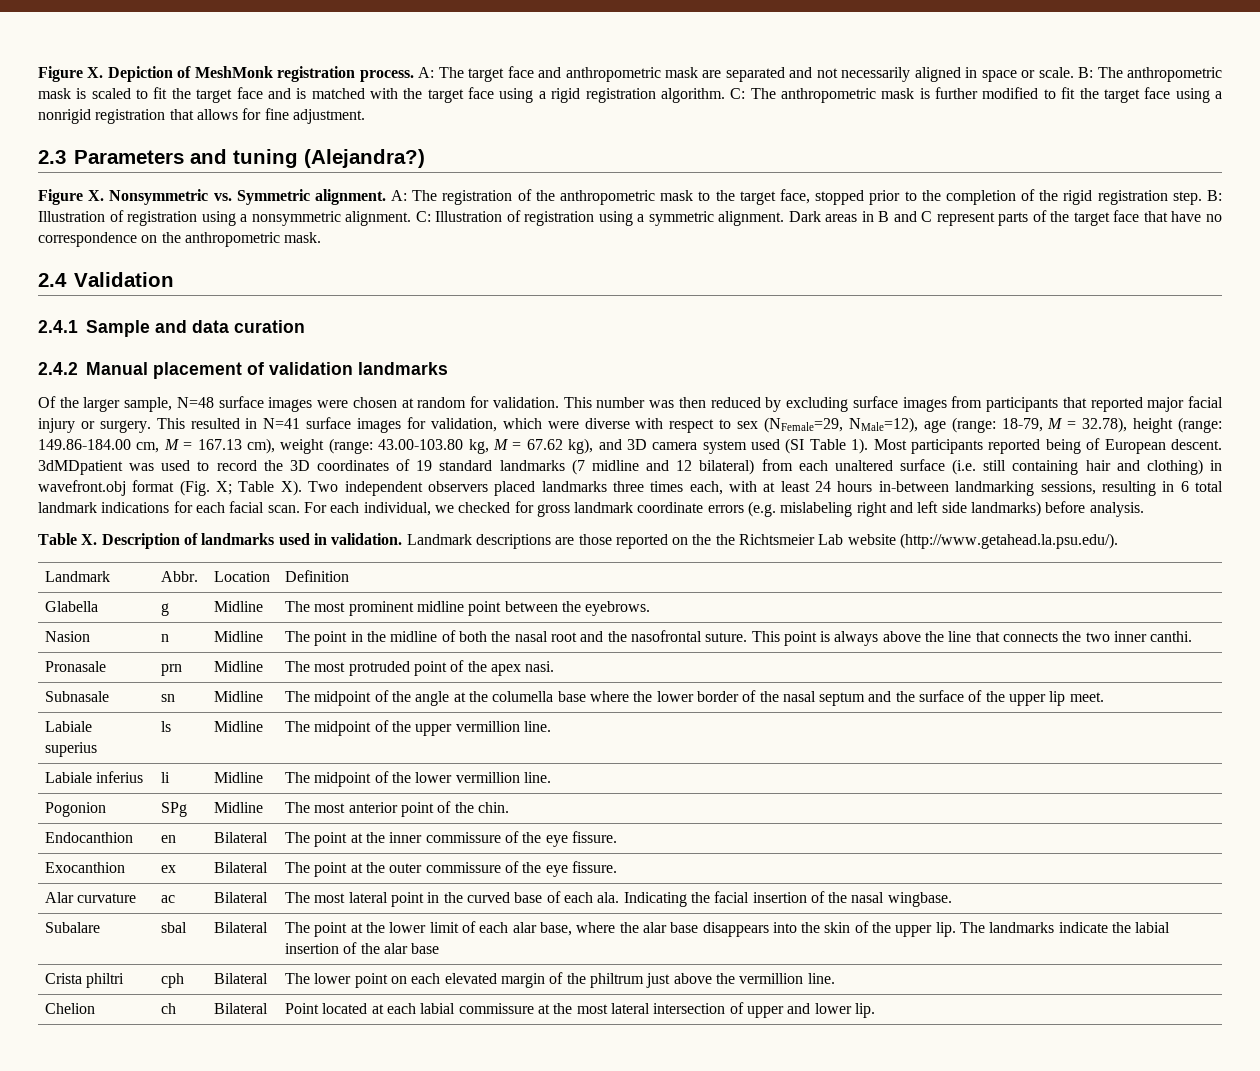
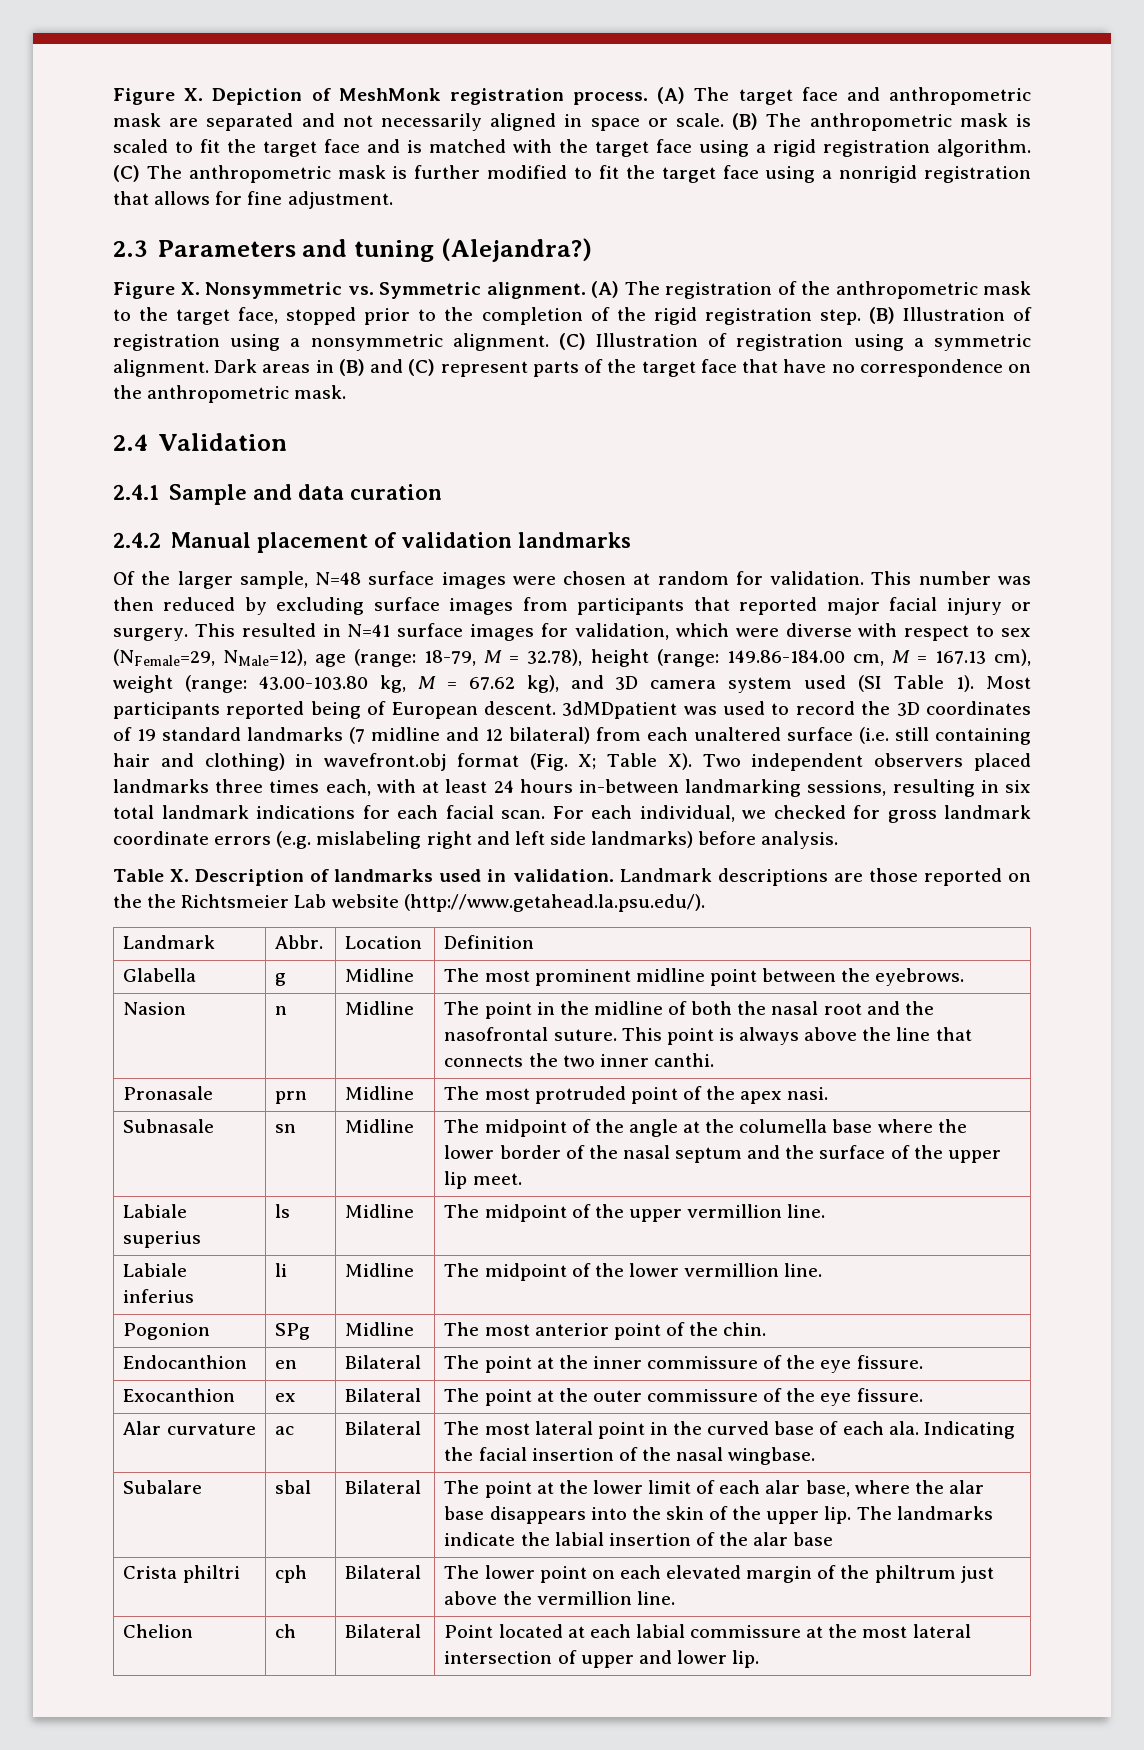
- A: The target face and anthropometric mask are separated and not necessarily aligned in space or scale.
+ (A) The target face and anthropometric mask are separated and not necessarily aligned in space or scale.
- B: The anthropometric mask is scaled to fit the target face and is matched with the target face using a rigid registration algorithm.
+ (B) The anthropometric mask is scaled to fit the target face and is matched with the target face using a rigid registration algorithm.
- C: The anthropometric mask is further modified to fit the target face using a nonrigid registration that allows for fine adjustment.
+ (C) The anthropometric mask is further modified to fit the target face using a nonrigid registration that allows for fine adjustment.
- A: The registration of the anthropometric mask to the target face, stopped prior to the completion of the rigid registration step.
+ (A) The registration of the anthropometric mask to the target face, stopped prior to the completion of the rigid registration step.
- B: Illustration of registration using a nonsymmetric alignment.
+ (B) Illustration of registration using a nonsymmetric alignment.
- C: Illustration of registration using a symmetric alignment.
+ (C) Illustration of registration using a symmetric alignment.
- Dark areas in B and C represent parts of the target face that have no correspondence on the anthropometric mask.
+ Dark areas in (B) and (C) represent parts of the target face that have no correspondence on the anthropometric mask.
- 3dMDpatient was used to record the 3D coordinates of 19 standard landmarks (7 midline and 12 bilateral) from each unaltered surface (i.e. still containing hair and clothing) in wavefront.obj format (Fig. X; Table X). Two independent observers placed landmarks three times each, with at least 24 hours in-between landmarking sessions, resulting in 6 total landmark indications for each facial scan.
+ 3dMDpatient was used to record the 3D coordinates of 19 standard landmarks (7 midline and 12 bilateral) from each unaltered surface (i.e. still containing hair and clothing) in wavefront.obj format (Fig. X; Table X). Two independent observers placed landmarks three times each, with at least 24 hours in-between landmarking sessions, resulting in six total landmark indications for each facial scan.

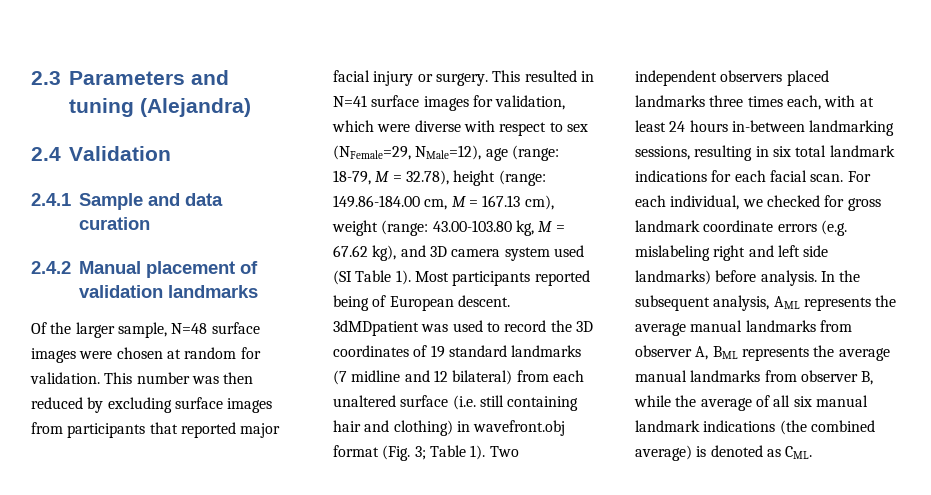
- Figure X. Depiction of MeshMonk registration process. (A) The target face and anthropometric mask are separated and not necessarily aligned in space or scale. (B) The anthropometric mask is scaled to fit the target face and is matched with the target face using a rigid registration algorithm. (C) The anthropometric mask is further modified to fit the target face using a nonrigid registration that allows for fine adjustment.
- 2.3 Parameters and tuning (Alejandra?)
- Figure X. Nonsymmetric vs. Symmetric alignment. (A) The registration of the anthropometric mask to the target face, stopped prior to the completion of the rigid registration step. (B) Illustration of registration using a nonsymmetric alignment. (C) Illustration of registration using a symmetric alignment. Dark areas in (B) and (C) represent parts of the target face that have no correspondence on the anthropometric mask.
+ 2.3 Parameters and tuning (Alejandra)
- 3dMDpatient was used to record the 3D coordinates of 19 standard landmarks (7 midline and 12 bilateral) from each unaltered surface (i.e. still containing hair and clothing) in wavefront.obj format (Fig. X; Table X). Two independent observers placed landmarks three times each, with at least 24 hours in-between landmarking sessions, resulting in six total landmark indications for each facial scan.
+ 3dMDpatient was used to record the 3D coordinates of 19 standard landmarks (7 midline and 12 bilateral) from each unaltered surface (i.e. still containing hair and clothing) in wavefront.obj format (Fig. 3; Table 1). Two independent observers placed landmarks three times each, with at least 24 hours in-between landmarking sessions, resulting in six total landmark indications for each facial scan.
- For each individual, we checked for gross landmark coordinate errors (e.g. mislabeling right and left side landmarks) before analysis.
- Table X. Description of landmarks used in validation. Landmark descriptions are those reported on the the Richtsmeier Lab website (http://www.getahead.la.psu.edu/).
- Landmark | Abbr. | Location | Definition
- Glabella | g | Midline | The most prominent midline point between the eyebrows.
- Nasion | n | Midline | The point in the midline of both the nasal root and the nasofrontal suture. This point is always above the line that connects the two inner canthi.
- Pronasale | prn | Midline | The most protruded point of the apex nasi.
- Subnasale | sn | Midline | The midpoint of the angle at the columella base where the lower border of the nasal septum and the surface of the upper lip meet.
- Labiale superius | ls | Midline | The midpoint of the upper vermillion line.
- Labiale inferius | li | Midline | The midpoint of the lower vermillion line.
- Pogonion | SPg | Midline | The most anterior point of the chin.
- Endocanthion | en | Bilateral | The point at the inner commissure of the eye fissure.
- Exocanthion | ex | Bilateral | The point at the outer commissure of the eye fissure.
- Alar curvature | ac | Bilateral | The most lateral point in the curved base of each ala. Indicating the facial insertion of the nasal wingbase.
- Subalare | sbal | Bilateral | The point at the lower limit of each alar base, where the alar base disappears into the skin of the upper lip. The landmarks indicate the labial insertion of the alar base
- Crista philtri | cph | Bilateral | The lower point on each elevated margin of the philtrum just above the vermillion line.
- Chelion | ch | Bilateral | Point located at each labial commissure at the most lateral intersection of upper and lower lip.
+ For each individual, we checked for gross landmark coordinate errors (e.g. mislabeling right and left side landmarks) before analysis. In the subsequent analysis, AML represents the average manual landmarks from observer A, BML represents the average manual landmarks from observer B, while the average of all six manual landmark indications (the combined average) is denoted as CML.

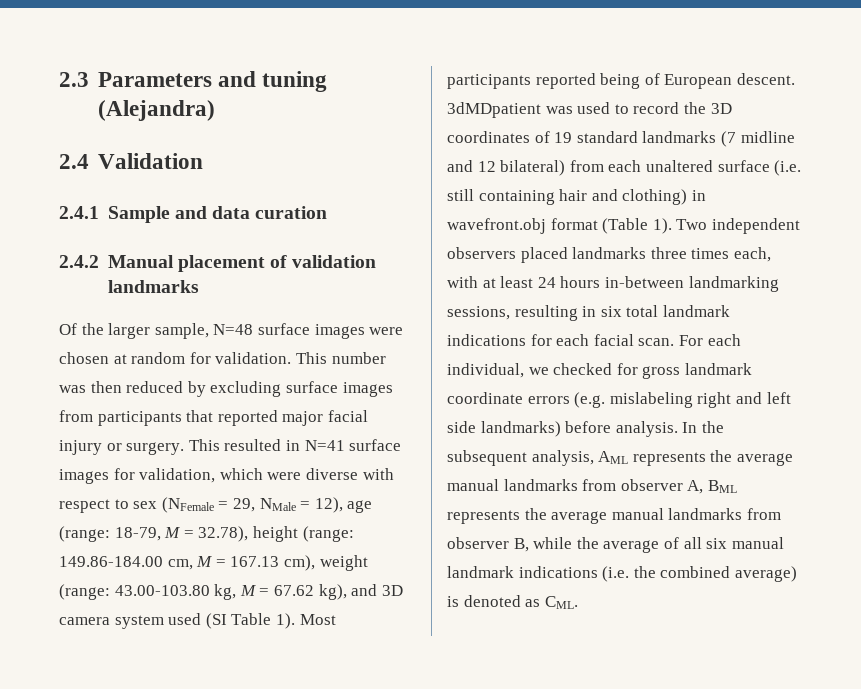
- This resulted in N=41 surface images for validation, which were diverse with respect to sex (NFemale=29, NMale=12), age (range: 18-79, M = 32.78), height (range: 149.86-184.00 cm, M = 167.13 cm), weight (range: 43.00-103.80 kg, M = 67.62 kg), and 3D camera system used (SI Table 1).
+ This resulted in N=41 surface images for validation, which were diverse with respect to sex (NFemale = 29, NMale = 12), age (range: 18-79, M = 32.78), height (range: 149.86-184.00 cm, M = 167.13 cm), weight (range: 43.00-103.80 kg, M = 67.62 kg), and 3D camera system used (SI Table 1).
- 3dMDpatient was used to record the 3D coordinates of 19 standard landmarks (7 midline and 12 bilateral) from each unaltered surface (i.e. still containing hair and clothing) in wavefront.obj format (Fig. 3; Table 1).
+ 3dMDpatient was used to record the 3D coordinates of 19 standard landmarks (7 midline and 12 bilateral) from each unaltered surface (i.e. still containing hair and clothing) in wavefront.obj format (Table 1).
- In the subsequent analysis, AML represents the average manual landmarks from observer A, BML represents the average manual landmarks from observer B, while the average of all six manual landmark indications (the combined average) is denoted as CML.
+ In the subsequent analysis, AML represents the average manual landmarks from observer A, BML represents the average manual landmarks from observer B, while the average of all six manual landmark indications (i.e. the combined average) is denoted as CML.

